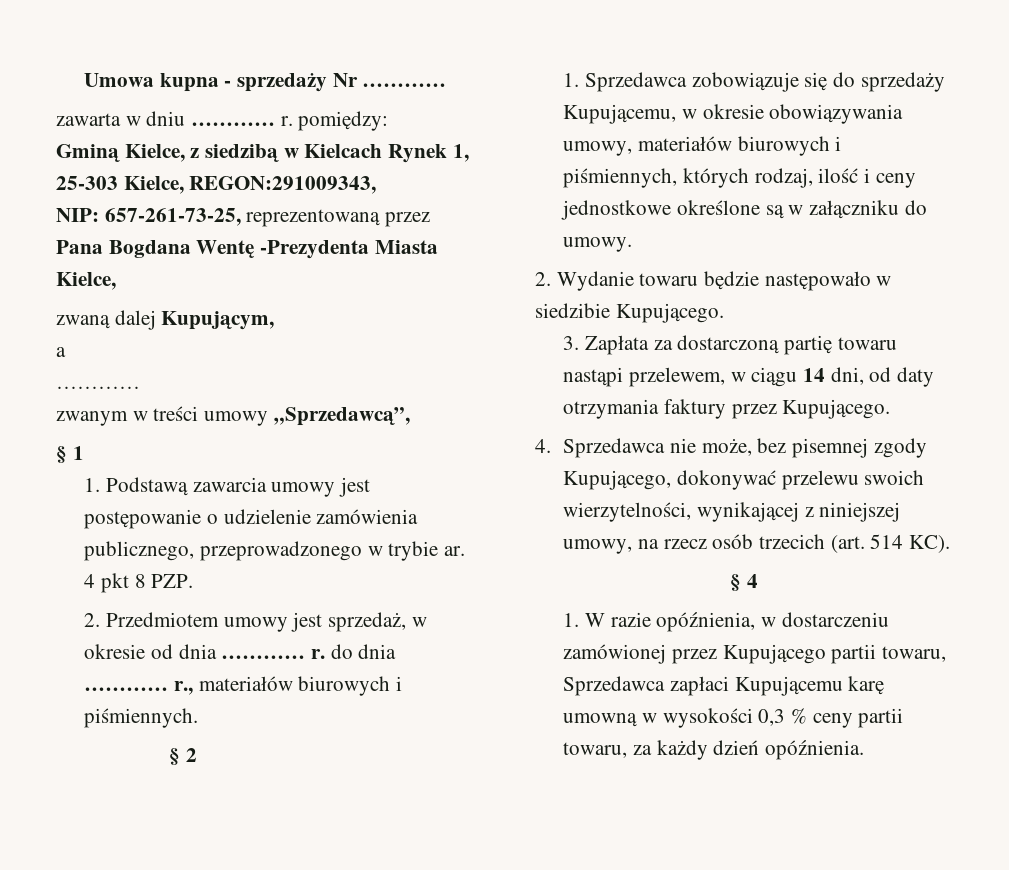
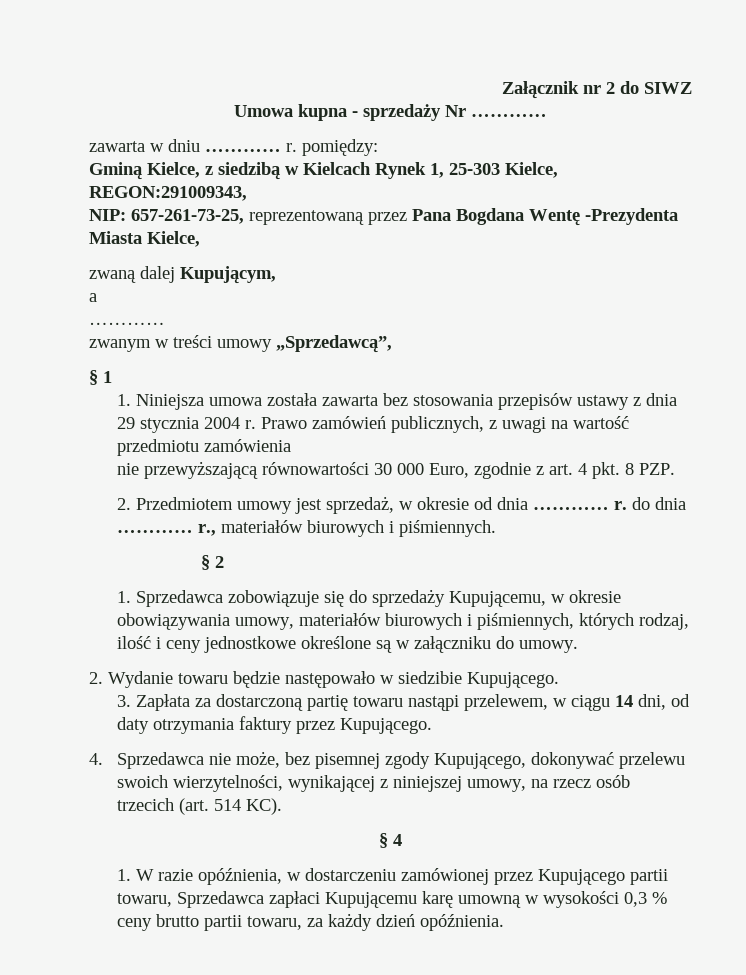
+ Załącznik nr 2 do SIWZ
- 1. Podstawą zawarcia umowy jest postępowanie o udzielenie zamówienia publicznego, przeprowadzonego w trybie ar. 4 pkt 8 PZP.
+ 1. Niniejsza umowa została zawarta bez stosowania przepisów ustawy z dnia 29 stycznia 2004 r. Prawo zamówień publicznych, z uwagi na wartość przedmiotu zamówienia
+ nie przewyższającą równowartości 30 000 Euro, zgodnie z art. 4 pkt. 8 PZP.
- 1. W razie opóźnienia, w dostarczeniu zamówionej przez Kupującego partii towaru, Sprzedawca zapłaci Kupującemu karę umowną w wysokości 0,3 % ceny partii towaru, za każdy dzień opóźnienia.
+ 1. W razie opóźnienia, w dostarczeniu zamówionej przez Kupującego partii towaru, Sprzedawca zapłaci Kupującemu karę umowną w wysokości 0,3 % ceny brutto partii towaru, za każdy dzień opóźnienia.

